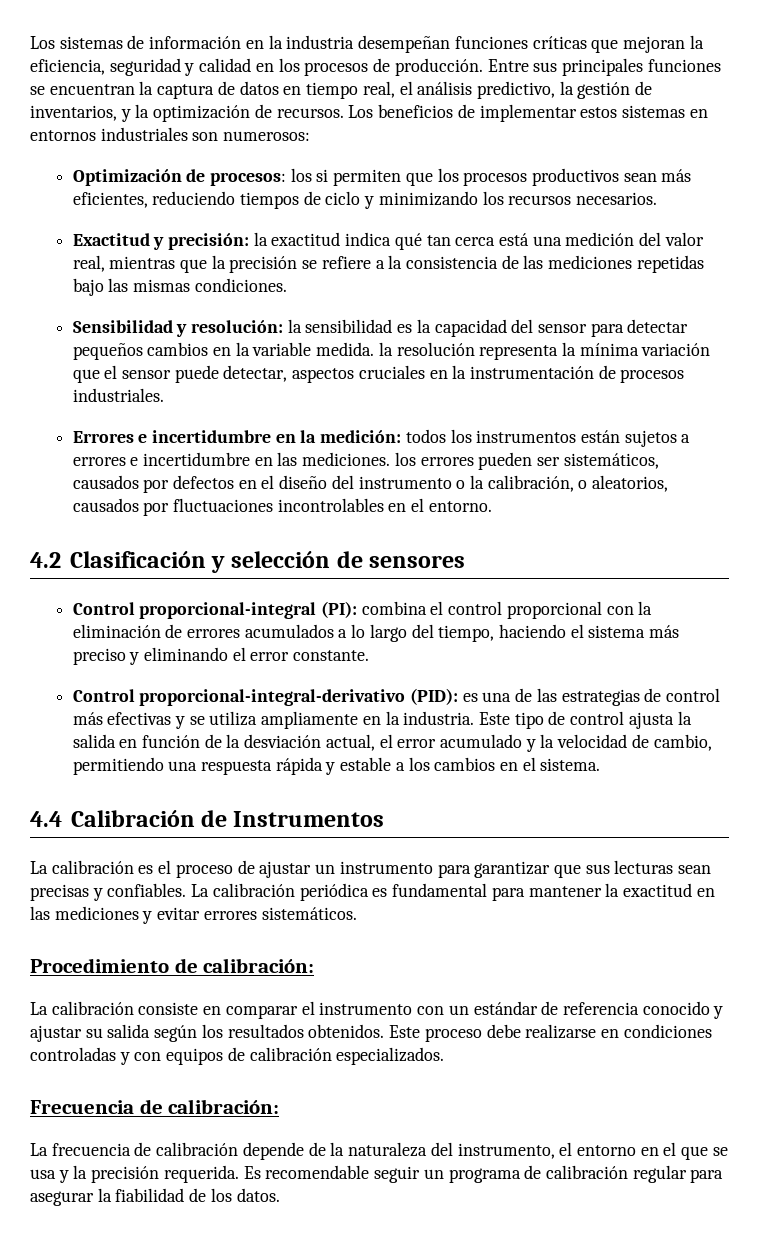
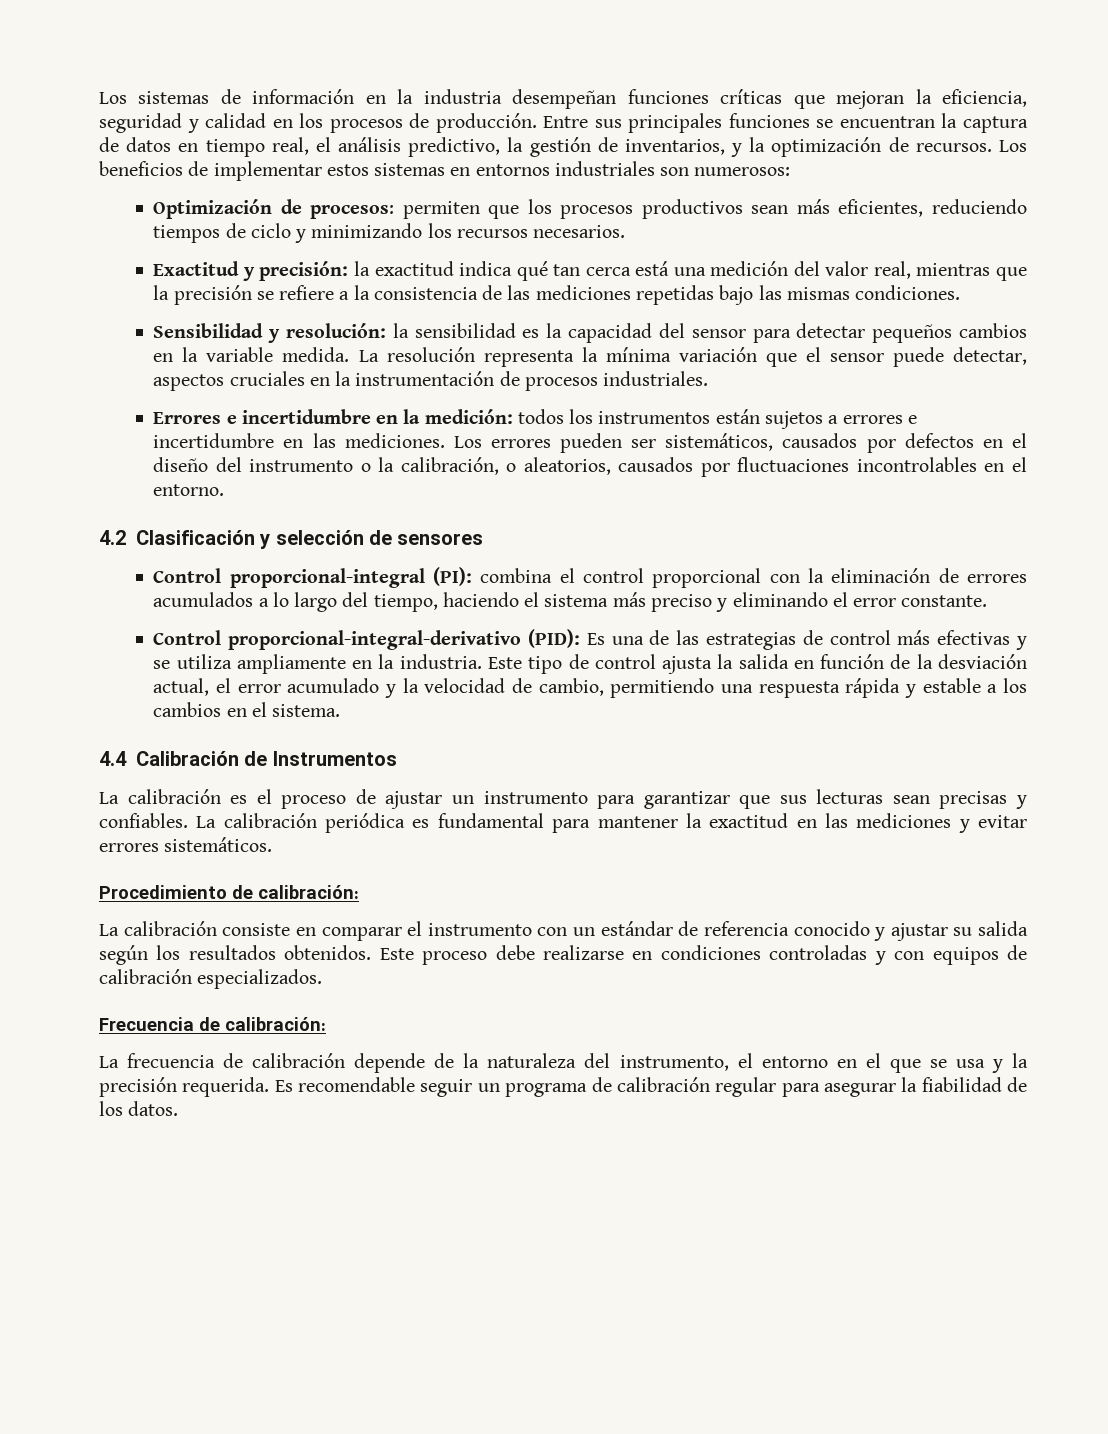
- Optimización de procesos: los si permiten que los procesos productivos sean más eficientes, reduciendo tiempos de ciclo y minimizando los recursos necesarios.
+ Optimización de procesos: permiten que los procesos productivos sean más eficientes, reduciendo tiempos de ciclo y minimizando los recursos necesarios.
- Sensibilidad y resolución: la sensibilidad es la capacidad del sensor para detectar pequeños cambios en la variable medida. la resolución representa la mínima variación que el sensor puede detectar, aspectos cruciales en la instrumentación de procesos industriales.
+ Sensibilidad y resolución: la sensibilidad es la capacidad del sensor para detectar pequeños cambios en la variable medida. La resolución representa la mínima variación que el sensor puede detectar, aspectos cruciales en la instrumentación de procesos industriales.
- Errores e incertidumbre en la medición: todos los instrumentos están sujetos a errores e incertidumbre en las mediciones. los errores pueden ser sistemáticos, causados por defectos en el diseño del instrumento o la calibración, o aleatorios, causados por fluctuaciones incontrolables en el entorno.
+ Errores e incertidumbre en la medición: todos los instrumentos están sujetos a errores e incertidumbre en las mediciones. Los errores pueden ser sistemáticos, causados por defectos en el diseño del instrumento o la calibración, o aleatorios, causados por fluctuaciones incontrolables en el entorno.
- Control proporcional-integral-derivativo (PID): es una de las estrategias de control más efectivas y se utiliza ampliamente en la industria.
+ Control proporcional-integral-derivativo (PID): Es una de las estrategias de control más efectivas y se utiliza ampliamente en la industria.

